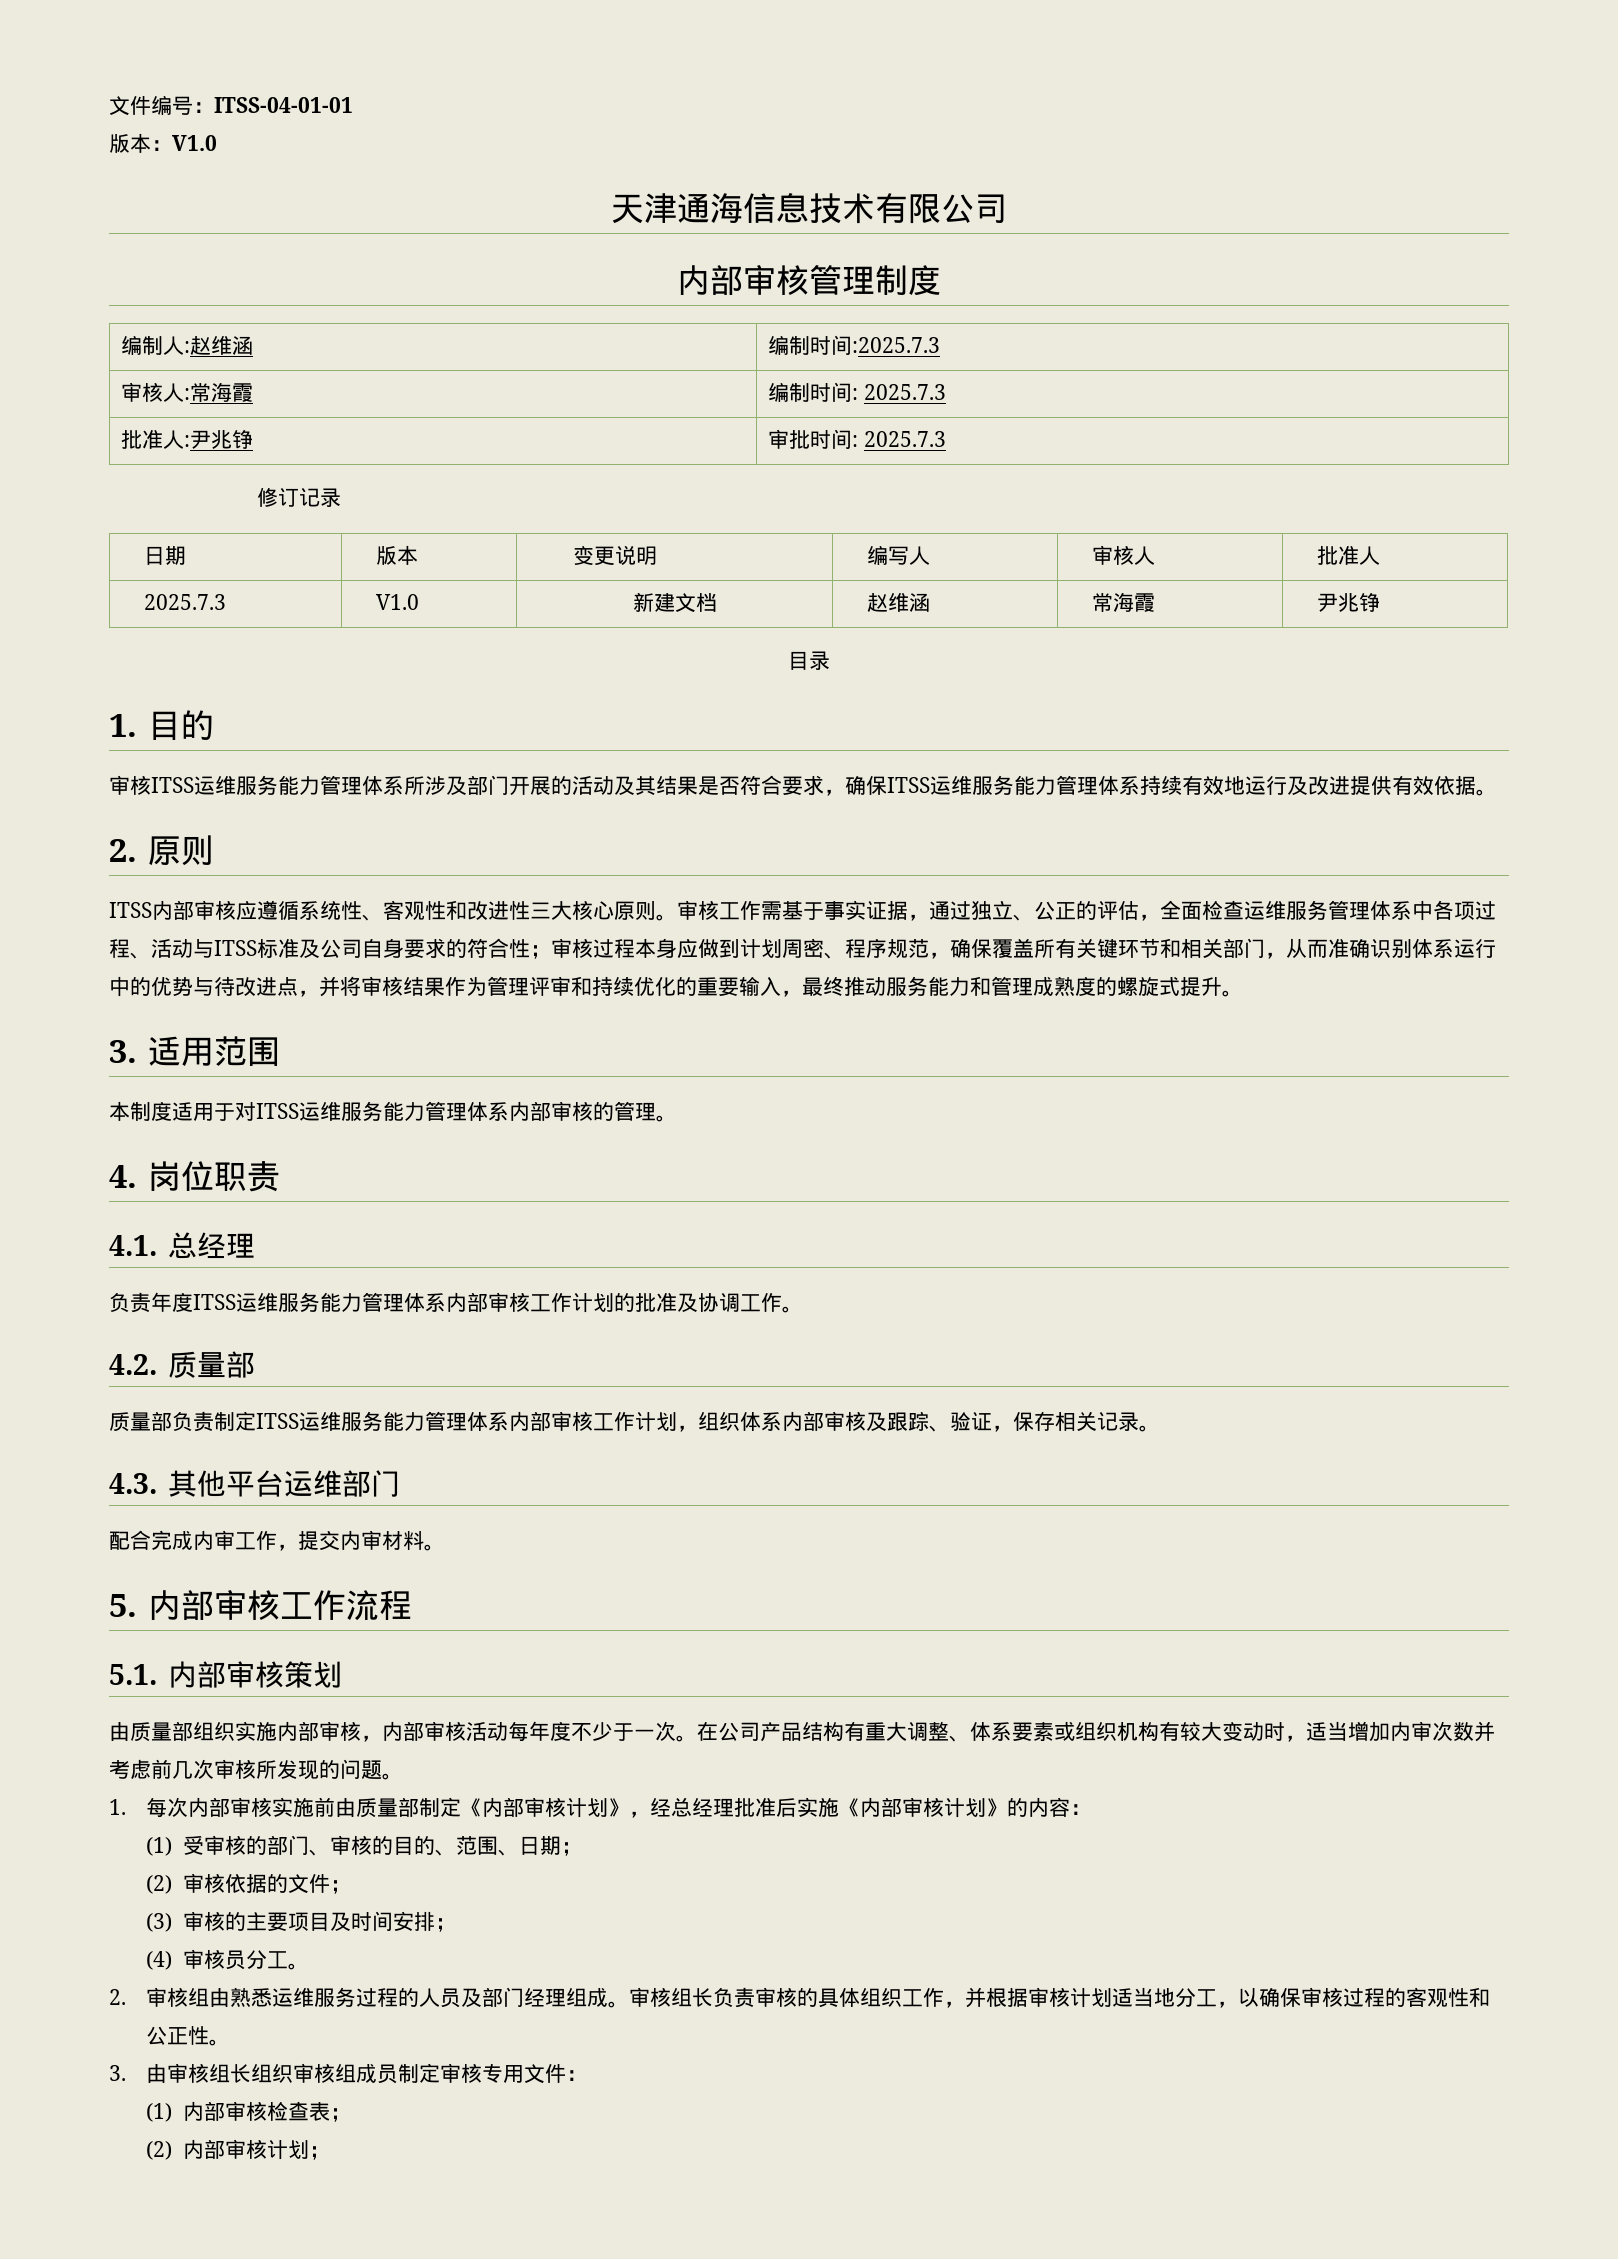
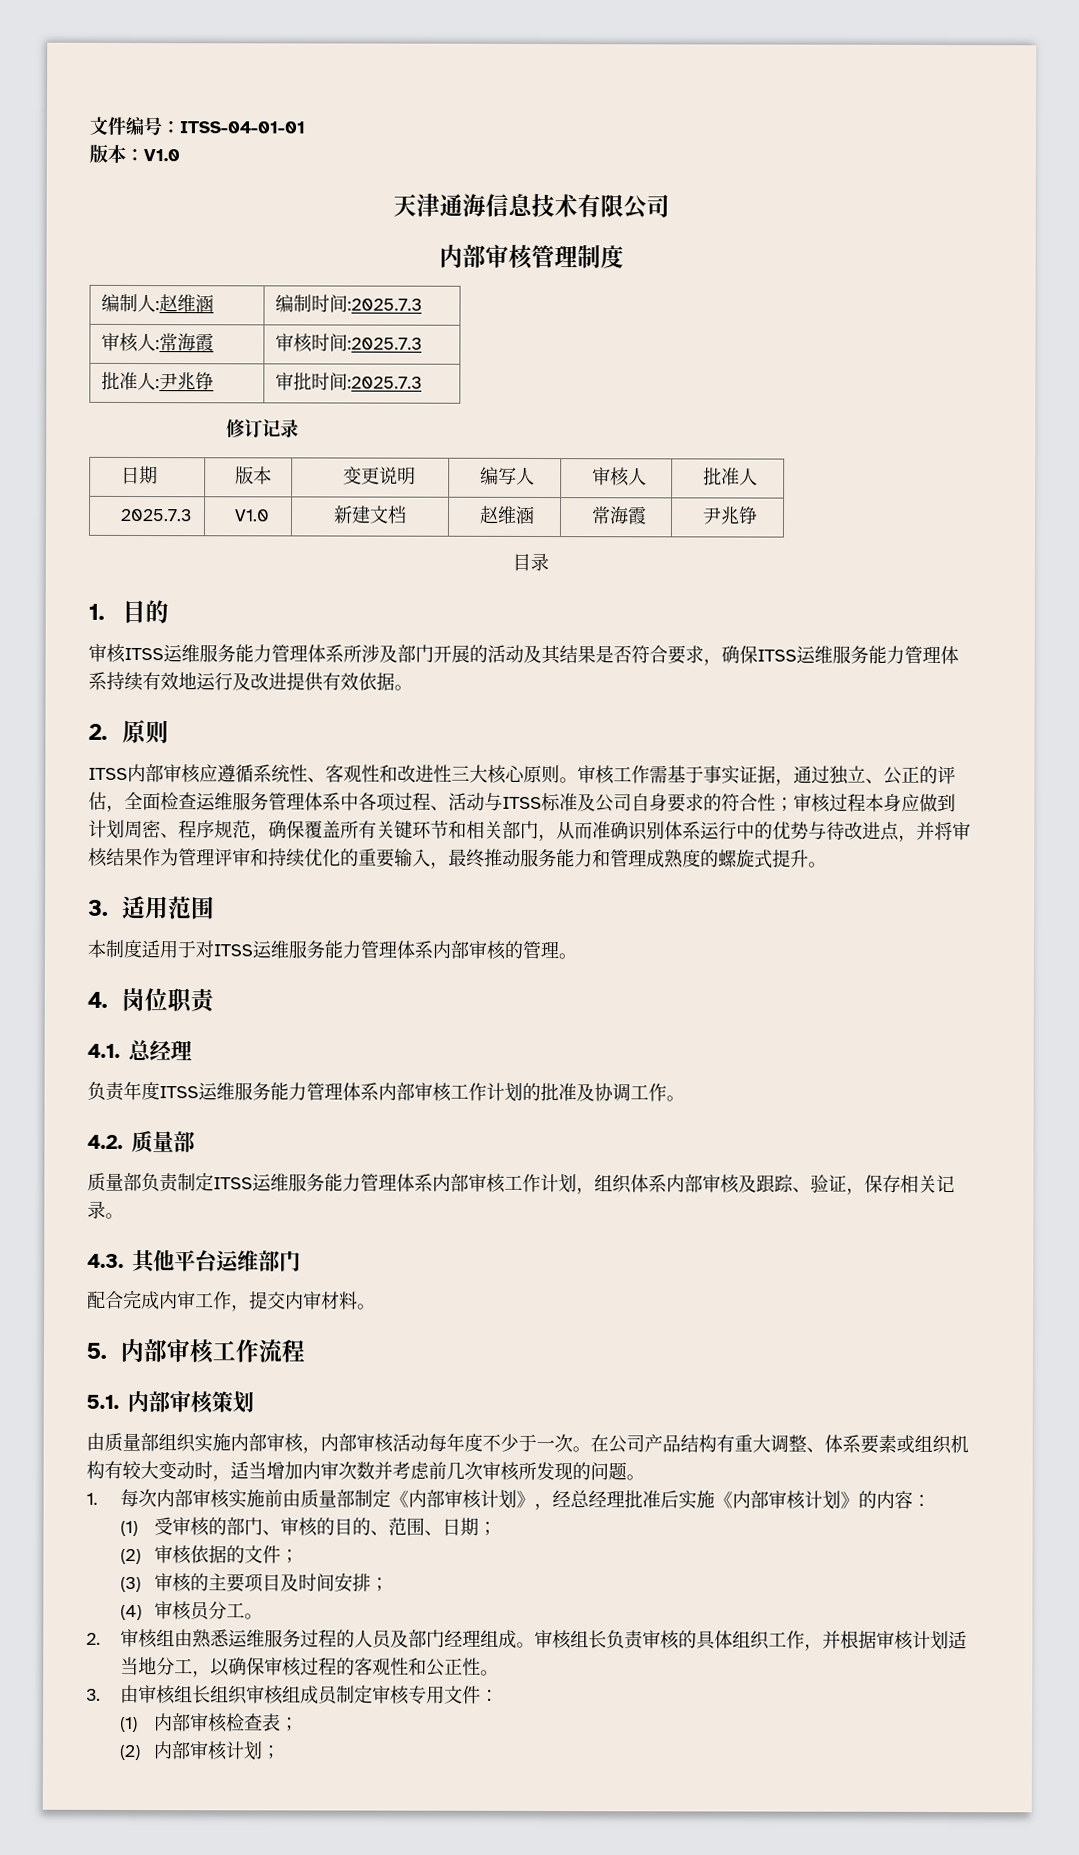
- 审核人:常海霞 | 编制时间: 2025.7.3
+ 审核人:常海霞 | 审核时间:2025.7.3
- 批准人:尹兆铮 | 审批时间: 2025.7.3
+ 批准人:尹兆铮 | 审批时间:2025.7.3

